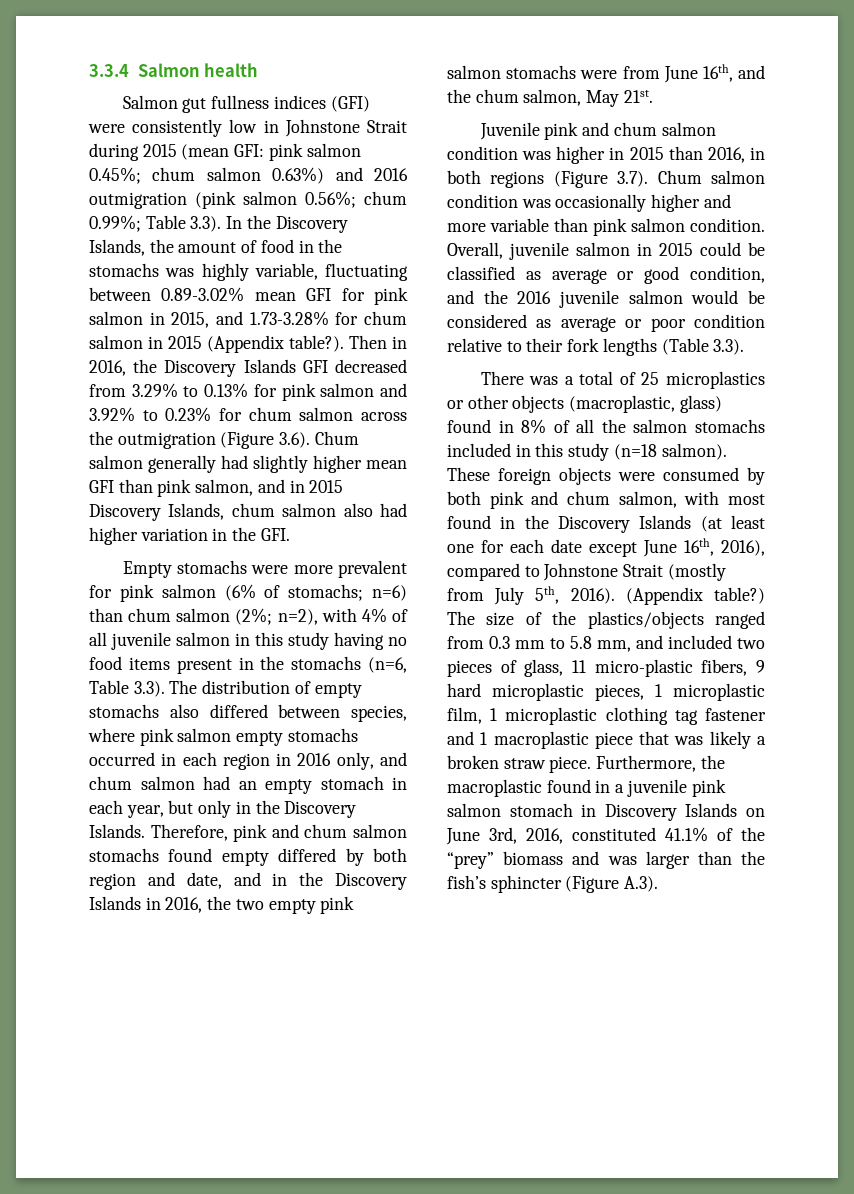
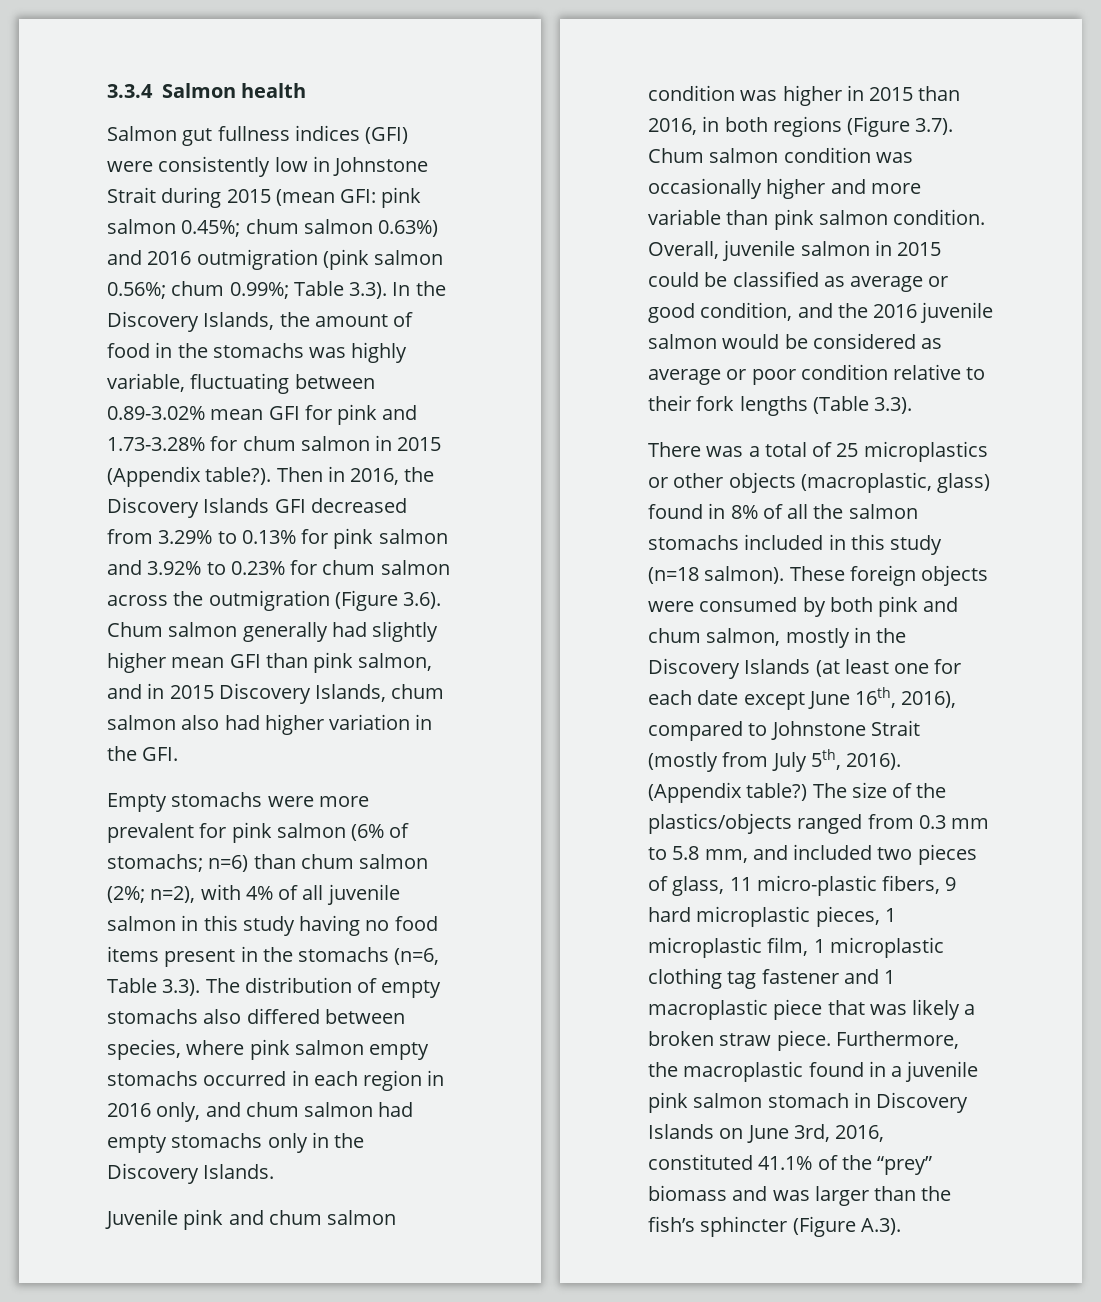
- Table 3.3). In the Discovery Islands, the amount of food in the stomachs was highly variable, fluctuating between 0.89-3.02% mean GFI for pink salmon in 2015, and 1.73-3.28% for chum salmon in 2015 (Appendix table?).
+ Table 3.3). In the Discovery Islands, the amount of food in the stomachs was highly variable, fluctuating between 0.89-3.02% mean GFI for pink and 1.73-3.28% for chum salmon in 2015 (Appendix table?).
- n=2), with 4% of all juvenile salmon in this study having no food items present in the stomachs (n=6, Table 3.3). The distribution of empty stomachs also differed between species, where pink salmon empty stomachs occurred in each region in 2016 only, and chum salmon had an empty stomach in each year, but only in the Discovery Islands. Therefore, pink and chum salmon stomachs found empty differed by both region and date, and in the Discovery Islands in 2016, the two empty pink salmon stomachs were from June 16th, and the chum salmon, May 21st.
+ n=2), with 4% of all juvenile salmon in this study having no food items present in the stomachs (n=6, Table 3.3). The distribution of empty stomachs also differed between species, where pink salmon empty stomachs occurred in each region in 2016 only, and chum salmon had empty stomachs only in the Discovery Islands.
- These foreign objects were consumed by both pink and chum salmon, with most found in the Discovery Islands (at least one for each date except June 16th, 2016), compared to Johnstone Strait (mostly from July 5th, 2016).
+ These foreign objects were consumed by both pink and chum salmon, mostly in the Discovery Islands (at least one for each date except June 16th, 2016), compared to Johnstone Strait (mostly from July 5th, 2016).

